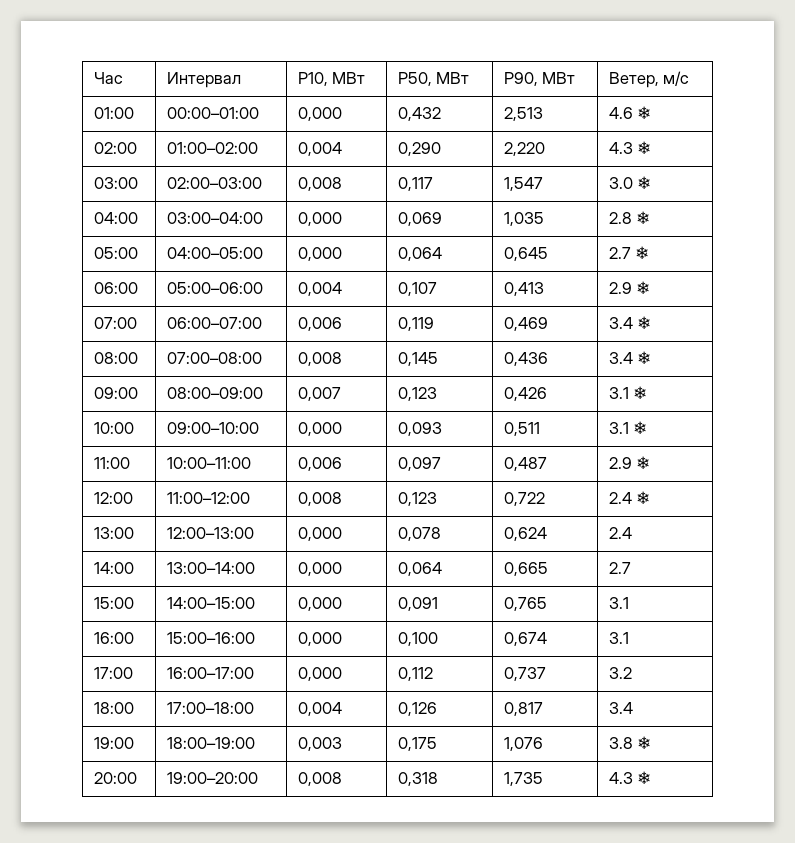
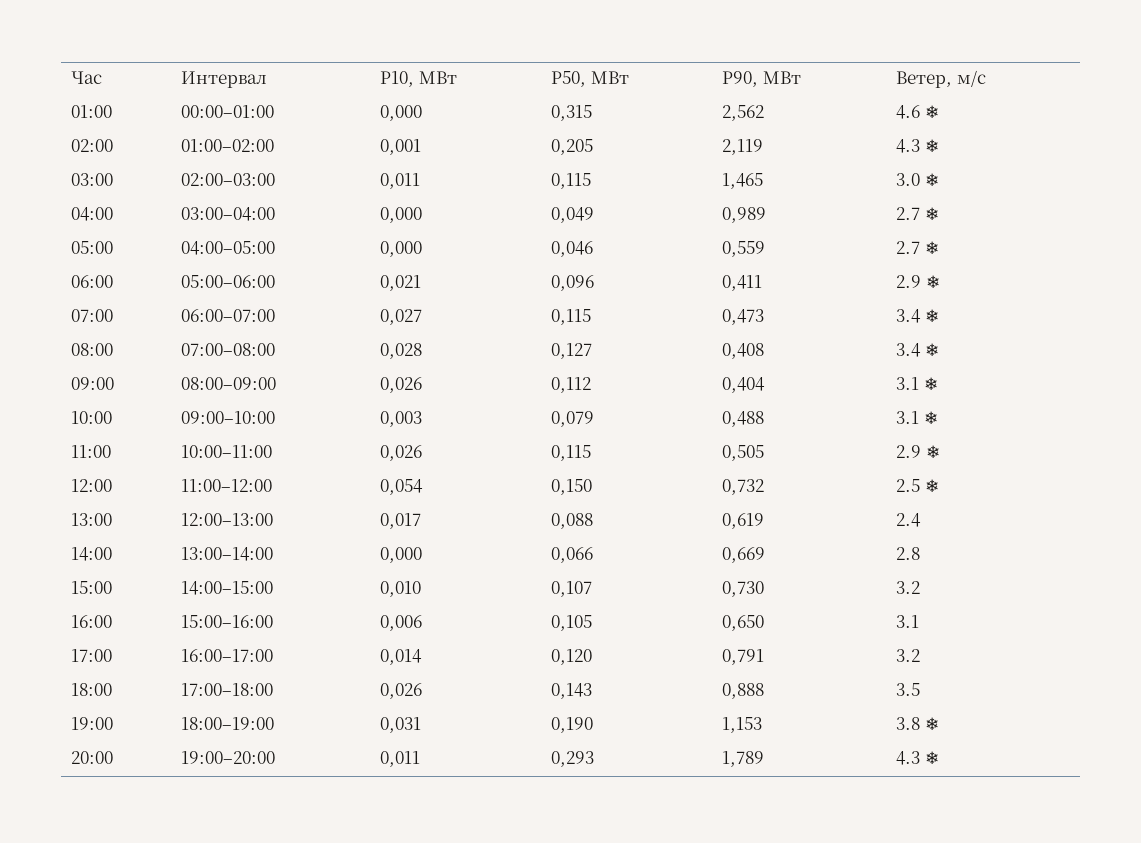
- 01:00 | 00:00–01:00 | 0,000 | 0,432 | 2,513 | 4.6 ❄
+ 01:00 | 00:00–01:00 | 0,000 | 0,315 | 2,562 | 4.6 ❄
- 02:00 | 01:00–02:00 | 0,004 | 0,290 | 2,220 | 4.3 ❄
+ 02:00 | 01:00–02:00 | 0,001 | 0,205 | 2,119 | 4.3 ❄
- 03:00 | 02:00–03:00 | 0,008 | 0,117 | 1,547 | 3.0 ❄
+ 03:00 | 02:00–03:00 | 0,011 | 0,115 | 1,465 | 3.0 ❄
- 04:00 | 03:00–04:00 | 0,000 | 0,069 | 1,035 | 2.8 ❄
+ 04:00 | 03:00–04:00 | 0,000 | 0,049 | 0,989 | 2.7 ❄
- 05:00 | 04:00–05:00 | 0,000 | 0,064 | 0,645 | 2.7 ❄
+ 05:00 | 04:00–05:00 | 0,000 | 0,046 | 0,559 | 2.7 ❄
- 06:00 | 05:00–06:00 | 0,004 | 0,107 | 0,413 | 2.9 ❄
+ 06:00 | 05:00–06:00 | 0,021 | 0,096 | 0,411 | 2.9 ❄
- 07:00 | 06:00–07:00 | 0,006 | 0,119 | 0,469 | 3.4 ❄
+ 07:00 | 06:00–07:00 | 0,027 | 0,115 | 0,473 | 3.4 ❄
- 08:00 | 07:00–08:00 | 0,008 | 0,145 | 0,436 | 3.4 ❄
+ 08:00 | 07:00–08:00 | 0,028 | 0,127 | 0,408 | 3.4 ❄
- 09:00 | 08:00–09:00 | 0,007 | 0,123 | 0,426 | 3.1 ❄
+ 09:00 | 08:00–09:00 | 0,026 | 0,112 | 0,404 | 3.1 ❄
- 10:00 | 09:00–10:00 | 0,000 | 0,093 | 0,511 | 3.1 ❄
+ 10:00 | 09:00–10:00 | 0,003 | 0,079 | 0,488 | 3.1 ❄
- 11:00 | 10:00–11:00 | 0,006 | 0,097 | 0,487 | 2.9 ❄
+ 11:00 | 10:00–11:00 | 0,026 | 0,115 | 0,505 | 2.9 ❄
- 12:00 | 11:00–12:00 | 0,008 | 0,123 | 0,722 | 2.4 ❄
+ 12:00 | 11:00–12:00 | 0,054 | 0,150 | 0,732 | 2.5 ❄
- 13:00 | 12:00–13:00 | 0,000 | 0,078 | 0,624 | 2.4
+ 13:00 | 12:00–13:00 | 0,017 | 0,088 | 0,619 | 2.4
- 14:00 | 13:00–14:00 | 0,000 | 0,064 | 0,665 | 2.7
+ 14:00 | 13:00–14:00 | 0,000 | 0,066 | 0,669 | 2.8
- 15:00 | 14:00–15:00 | 0,000 | 0,091 | 0,765 | 3.1
+ 15:00 | 14:00–15:00 | 0,010 | 0,107 | 0,730 | 3.2
- 16:00 | 15:00–16:00 | 0,000 | 0,100 | 0,674 | 3.1
+ 16:00 | 15:00–16:00 | 0,006 | 0,105 | 0,650 | 3.1
- 17:00 | 16:00–17:00 | 0,000 | 0,112 | 0,737 | 3.2
+ 17:00 | 16:00–17:00 | 0,014 | 0,120 | 0,791 | 3.2
- 18:00 | 17:00–18:00 | 0,004 | 0,126 | 0,817 | 3.4
+ 18:00 | 17:00–18:00 | 0,026 | 0,143 | 0,888 | 3.5
- 19:00 | 18:00–19:00 | 0,003 | 0,175 | 1,076 | 3.8 ❄
+ 19:00 | 18:00–19:00 | 0,031 | 0,190 | 1,153 | 3.8 ❄
- 20:00 | 19:00–20:00 | 0,008 | 0,318 | 1,735 | 4.3 ❄
+ 20:00 | 19:00–20:00 | 0,011 | 0,293 | 1,789 | 4.3 ❄

